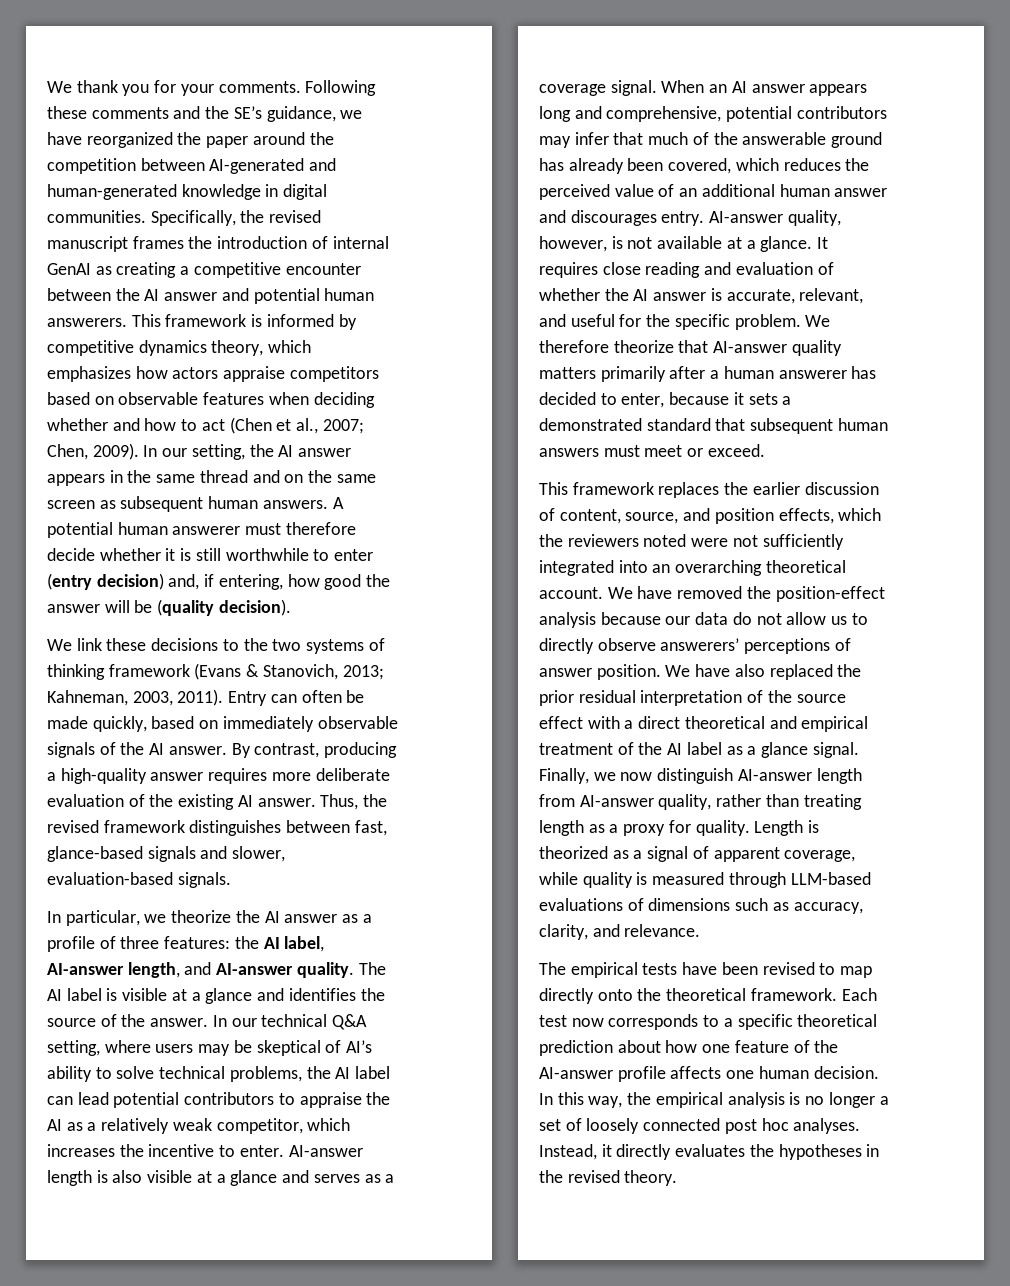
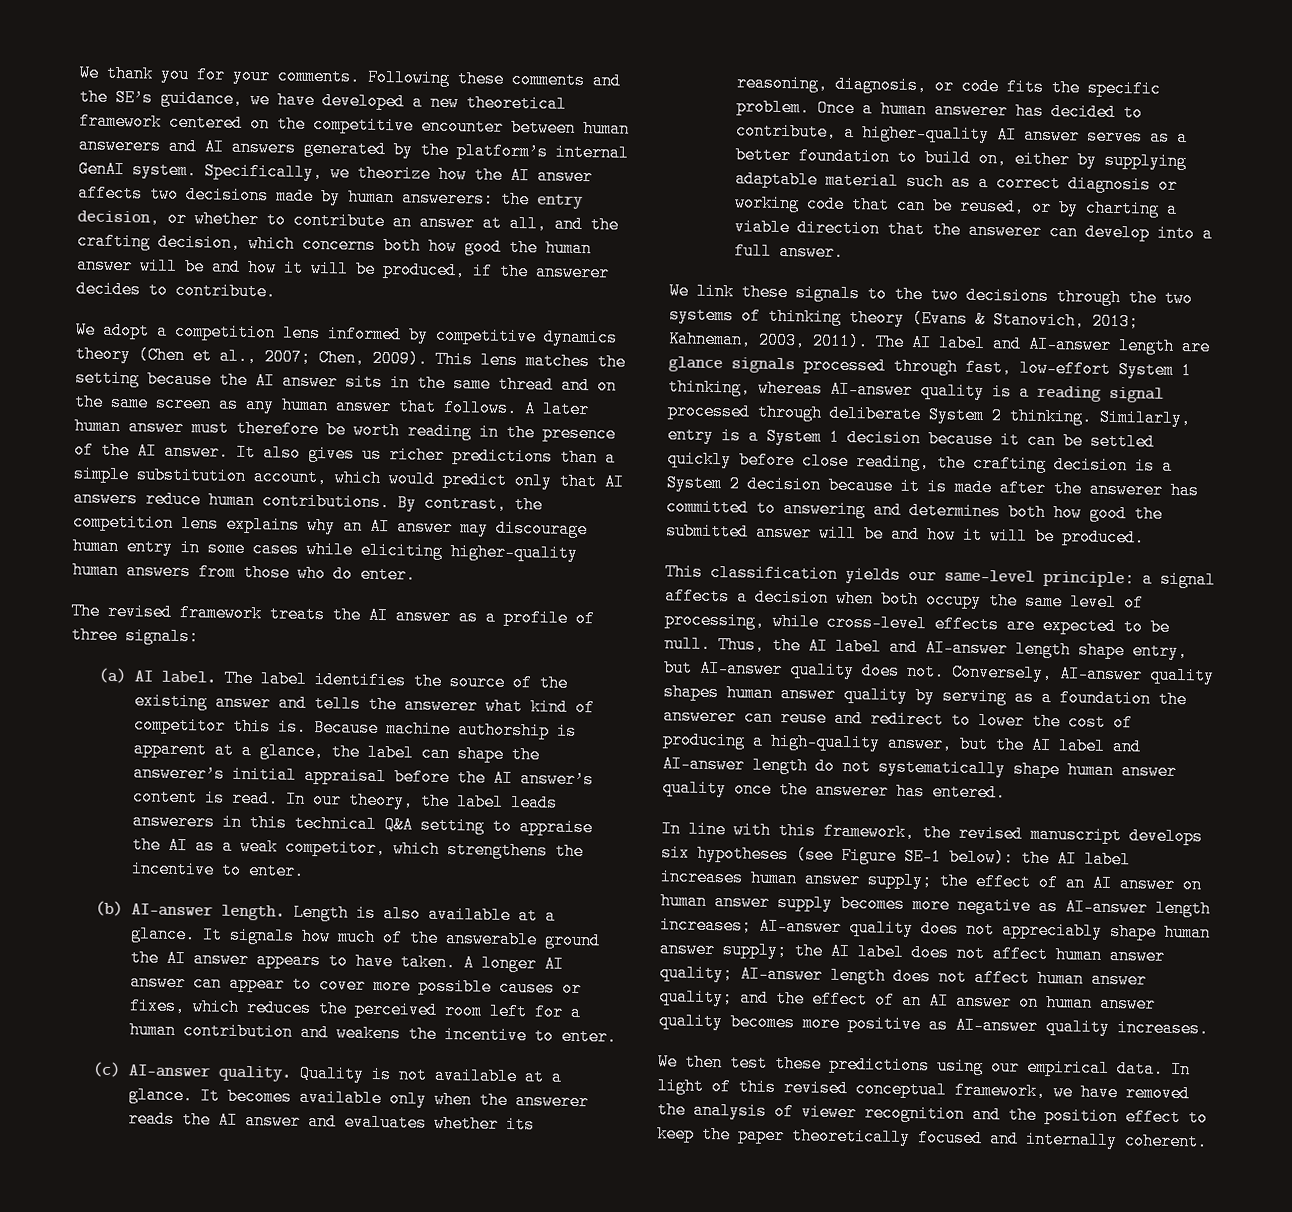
- Following these comments and the SE’s guidance, we have reorganized the paper around the competition between AI-generated and human-generated knowledge in digital communities. Specifically, the revised manuscript frames the introduction of internal GenAI as creating a competitive encounter between the AI answer and potential human answerers. This framework is informed by competitive dynamics theory, which emphasizes how actors appraise competitors based on observable features when deciding whether and how to act (Chen et al., 2007; Chen, 2009).
+ Following these comments and the SE’s guidance, we have developed a new theoretical framework centered on the competitive encounter between human answerers and AI answers generated by the platform’s internal GenAI system. Specifically, we theorize how the AI answer affects two decisions made by human answerers: the entry decision, or whether to contribute an answer at all, and the crafting decision, which concerns both how good the human answer will be and how it will be produced, if the answerer decides to contribute.
+ We adopt a competition lens informed by competitive dynamics theory (Chen et al., 2007; Chen, 2009).
- In our setting, the AI answer appears in the same thread and on the same screen as subsequent human answers. A potential human answerer must therefore decide whether it is still worthwhile to enter (entry decision) and, if entering, how good the answer will be (quality decision).
- We link these decisions to the two systems of thinking framework (Evans & Stanovich, 2013; Kahneman, 2003, 2011). Entry can often be made quickly, based on immediately observable signals of the AI answer. By contrast, producing a high-quality answer requires more deliberate evaluation of the existing AI answer. Thus, the revised framework distinguishes between fast, glance-based signals and slower, evaluation-based signals.
- In particular, we theorize the AI answer as a profile of three features: the AI label, AI-answer length, and AI-answer quality. The AI label is visible at a glance and identifies the source of the answer. In our technical Q&A setting, where users may be skeptical of AI’s ability to solve technical problems, the AI label can lead potential contributors to appraise the AI as a relatively weak competitor, which increases the incentive to enter. AI-answer length is also visible at a glance and serves as a coverage signal. When an AI answer appears long and comprehensive, potential contributors may infer that much of the answerable ground has already been covered, which reduces the perceived value of an additional human answer and discourages entry. AI-answer quality, however, is not available at a glance.
+ This lens matches the setting because the AI answer sits in the same thread and on the same screen as any human answer that follows. A later human answer must therefore be worth reading in the presence of the AI answer. It also gives us richer predictions than a simple substitution account, which would predict only that AI answers reduce human contributions. By contrast, the competition lens explains why an AI answer may discourage human entry in some cases while eliciting higher-quality human answers from those who do enter.
+ The revised framework treats the AI answer as a profile of three signals:
+ (a) AI label. The label identifies the source of the existing answer and tells the answerer what kind of competitor this is. Because machine authorship is apparent at a glance, the label can shape the answerer’s initial appraisal before the AI answer’s content is read. In our theory, the label leads answerers in this technical Q&A setting to appraise the AI as a weak competitor, which strengthens the incentive to enter.
+ (b) AI-answer length. Length is also available at a glance. It signals how much of the answerable ground the AI answer appears to have taken. A longer AI answer can appear to cover more possible causes or fixes, which reduces the perceived room left for a human contribution and weakens the incentive to enter.
+ (c) AI-answer quality. Quality is not available at a glance.
- It requires close reading and evaluation of whether the AI answer is accurate, relevant, and useful for the specific problem. We therefore theorize that AI-answer quality matters primarily after a human answerer has decided to enter, because it sets a demonstrated standard that subsequent human answers must meet or exceed.
- This framework replaces the earlier discussion of content, source, and position effects, which the reviewers noted were not sufficiently integrated into an overarching theoretical account. We have removed the position-effect analysis because our data do not allow us to directly observe answerers’ perceptions of answer position. We have also replaced the prior residual interpretation of the source effect with a direct theoretical and empirical treatment of the AI label as a glance signal. Finally, we now distinguish AI-answer length from AI-answer quality, rather than treating length as a proxy for quality. Length is theorized as a signal of apparent coverage, while quality is measured through LLM-based evaluations of dimensions such as accuracy, clarity, and relevance.
- The empirical tests have been revised to map directly onto the theoretical framework. Each test now corresponds to a specific theoretical prediction about how one feature of the AI-answer profile affects one human decision. In this way, the empirical analysis is no longer a set of loosely connected post hoc analyses. Instead, it directly evaluates the hypotheses in the revised theory.
+ It becomes available only when the answerer reads the AI answer and evaluates whether its reasoning, diagnosis, or code fits the specific problem. Once a human answerer has decided to contribute, a higher-quality AI answer serves as a better foundation to build on, either by supplying adaptable material such as a correct diagnosis or working code that can be reused, or by charting a viable direction that the answerer can develop into a full answer.
+ We link these signals to the two decisions through the two systems of thinking theory (Evans & Stanovich, 2013; Kahneman, 2003, 2011). The AI label and AI-answer length are glance signals processed through fast, low-effort System 1 thinking, whereas AI-answer quality is a reading signal processed through deliberate System 2 thinking. Similarly, entry is a System 1 decision because it can be settled quickly before close reading, the crafting decision is a System 2 decision because it is made after the answerer has committed to answering and determines both how good the submitted answer will be and how it will be produced.
+ This classification yields our same-level principle: a signal affects a decision when both occupy the same level of processing, while cross-level effects are expected to be null. Thus, the AI label and AI-answer length shape entry, but AI-answer quality does not. Conversely, AI-answer quality shapes human answer quality by serving as a foundation the answerer can reuse and redirect to lower the cost of producing a high-quality answer, but the AI label and AI-answer length do not systematically shape human answer quality once the answerer has entered.
+ In line with this framework, the revised manuscript develops six hypotheses (see Figure SE-1 below): the AI label increases human answer supply; the effect of an AI answer on human answer supply becomes more negative as AI-answer length increases; AI-answer quality does not appreciably shape human answer supply; the AI label does not affect human answer quality; AI-answer length does not affect human answer quality; and the effect of an AI answer on human answer quality becomes more positive as AI-answer quality increases.
+ We then test these predictions using our empirical data. In light of this revised conceptual framework, we have removed the analysis of viewer recognition and the position effect to keep the paper theoretically focused and internally coherent.

